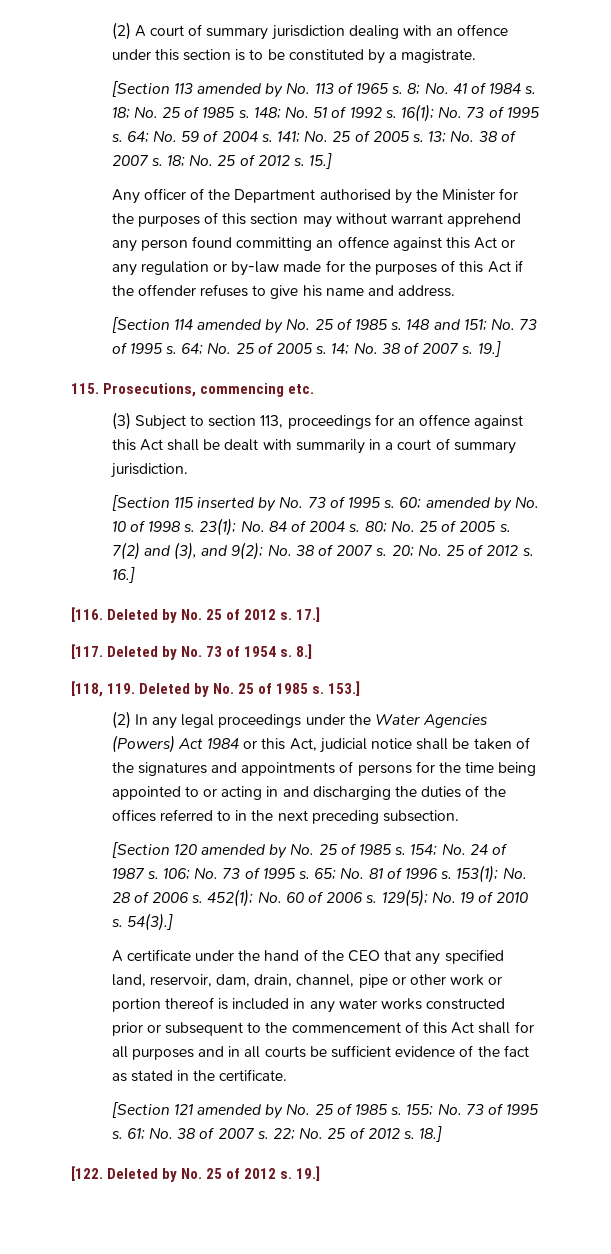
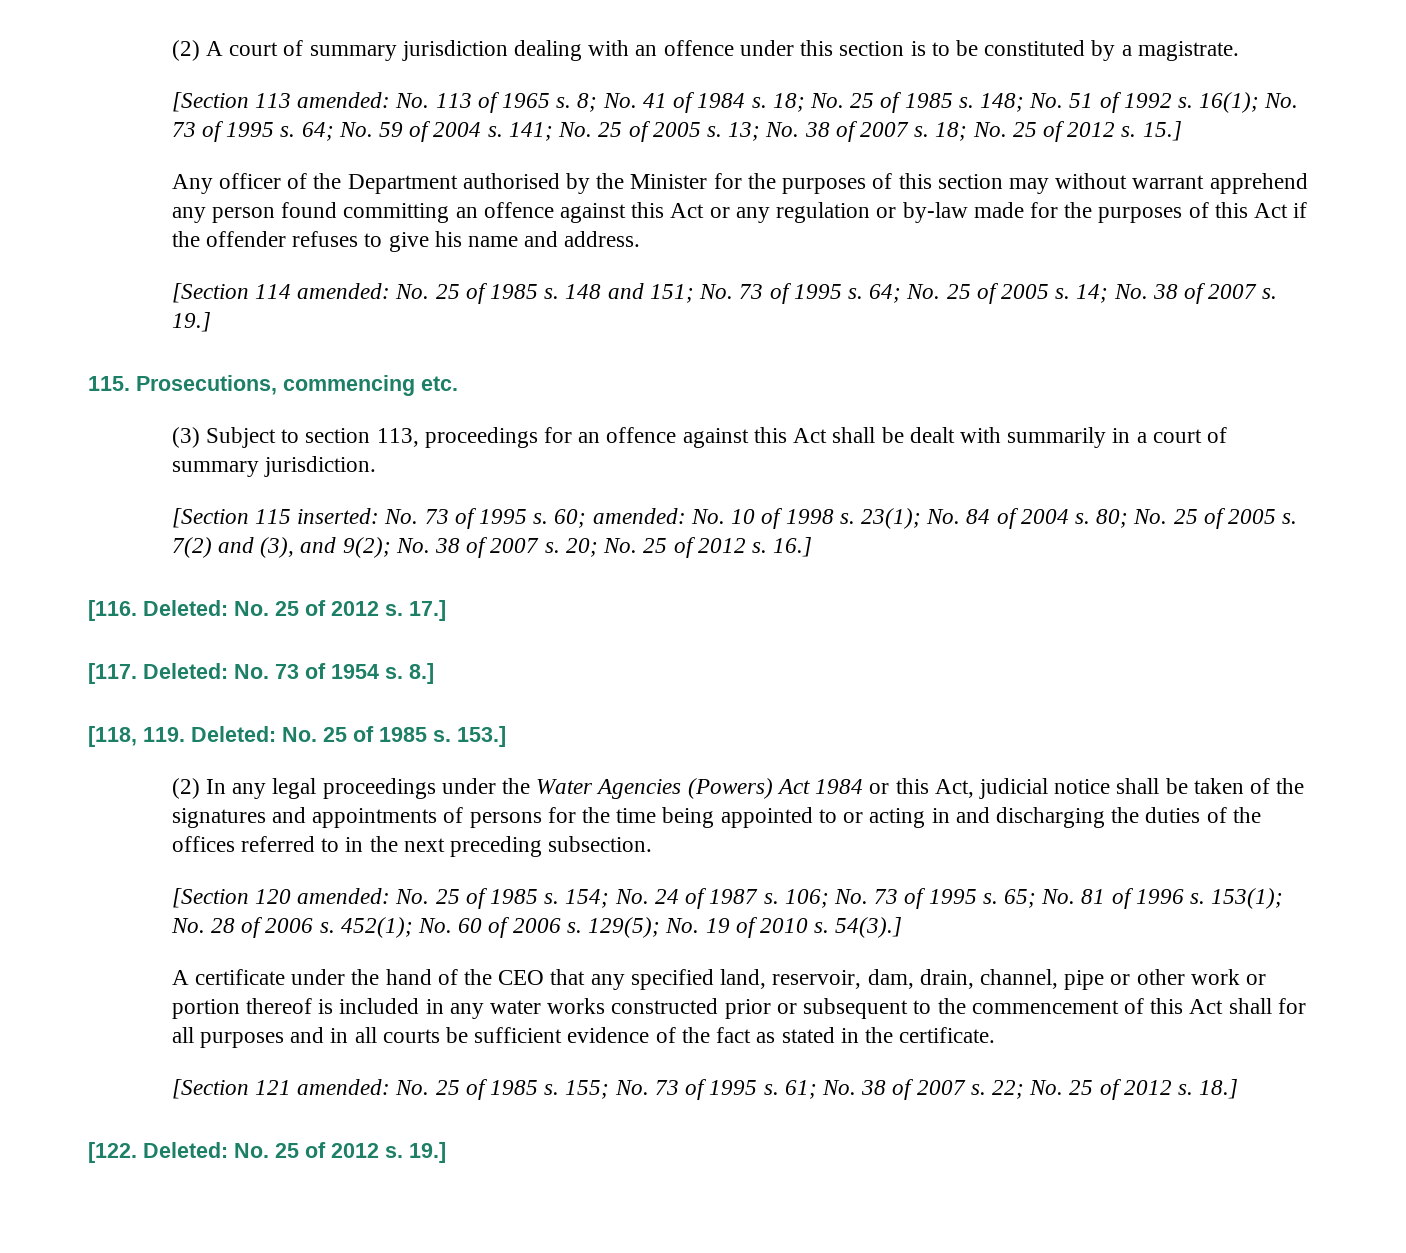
- [Section 113 amended by No. 113 of 1965 s.
+ [Section 113 amended: No. 113 of 1965 s.
- [Section 114 amended by No. 25 of 1985 s.
+ [Section 114 amended: No. 25 of 1985 s.
- [Section 115 inserted by No. 73 of 1995 s.
+ [Section 115 inserted: No. 73 of 1995 s.
- 60; amended by No. 10 of 1998 s.
+ 60; amended: No. 10 of 1998 s.
- [116. Deleted by No. 25 of 2012 s.
+ [116. Deleted: No. 25 of 2012 s.
- [117. Deleted by No. 73 of 1954 s.
+ [117. Deleted: No. 73 of 1954 s.
- [118, 119. Deleted by No. 25 of 1985 s.
+ [118, 119. Deleted: No. 25 of 1985 s.
- [Section 120 amended by No. 25 of 1985 s.
+ [Section 120 amended: No. 25 of 1985 s.
- [Section 121 amended by No. 25 of 1985 s.
+ [Section 121 amended: No. 25 of 1985 s.
- [122. Deleted by No. 25 of 2012 s.
+ [122. Deleted: No. 25 of 2012 s.

